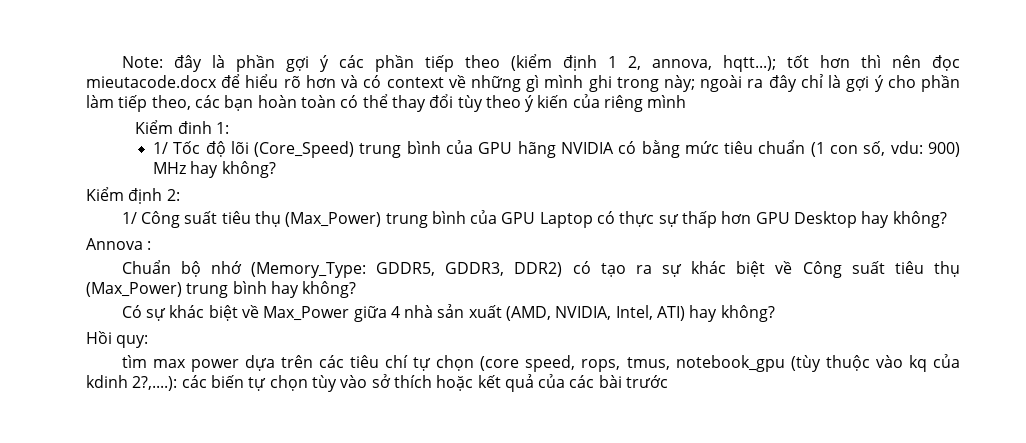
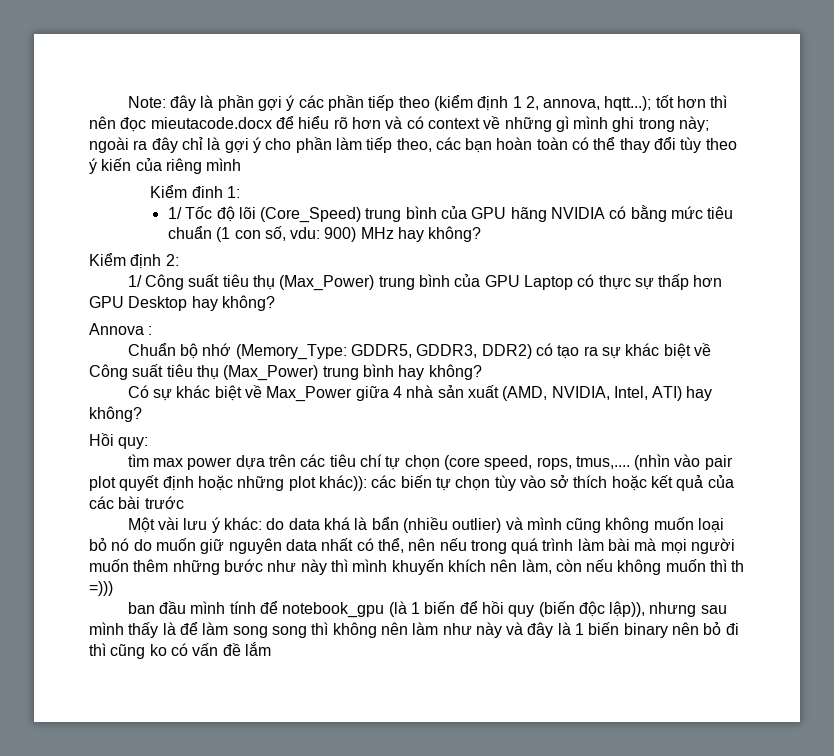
- tìm max power dựa trên các tiêu chí tự chọn (core speed, rops, tmus, notebook_gpu (tùy thuộc vào kq của kdinh 2?,....): các biến tự chọn tùy vào sở thích hoặc kết quả của các bài trước
+ tìm max power dựa trên các tiêu chí tự chọn (core speed, rops, tmus,.... (nhìn vào pair plot quyết định hoặc những plot khác)): các biến tự chọn tùy vào sở thích hoặc kết quả của các bài trước
+ Một vài lưu ý khác: do data khá là bẩn (nhiều outlier) và mình cũng không muốn loại bỏ nó do muốn giữ nguyên data nhất có thể, nên nếu trong quá trình làm bài mà mọi người muốn thêm những bước như này thì mình khuyến khích nên làm, còn nếu không muốn thì th =)))
+ ban đầu mình tính để notebook_gpu (là 1 biến để hồi quy (biến độc lập)), nhưng sau mình thấy là để làm song song thì không nên làm như này và đây là 1 biến binary nên bỏ đi thì cũng ko có vấn đề lắm

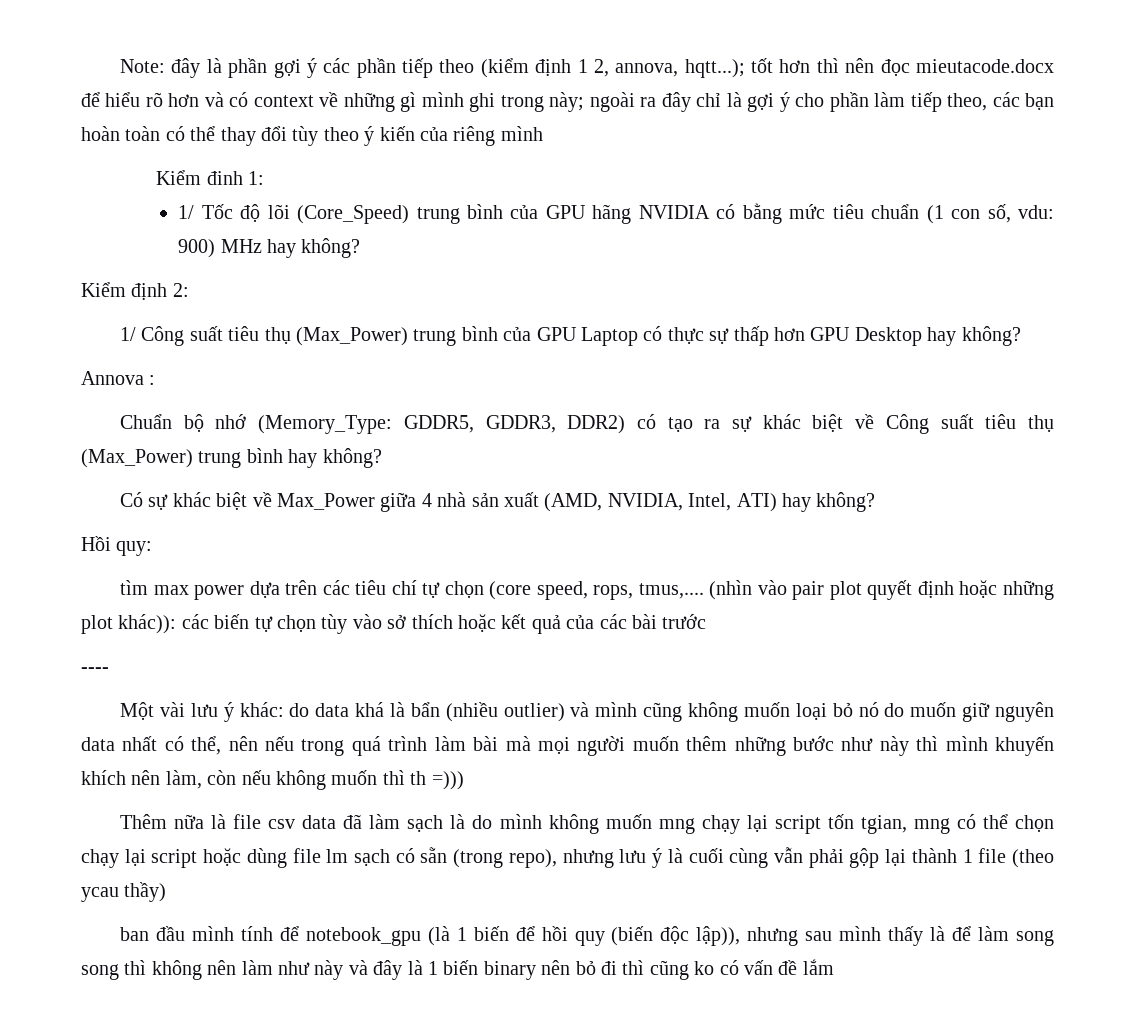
+ ----
+ Thêm nữa là file csv data đã làm sạch là do mình không muốn mng chạy lại script tốn tgian, mng có thể chọn chạy lại script hoặc dùng file lm sạch có sẵn (trong repo), nhưng lưu ý là cuối cùng vẫn phải gộp lại thành 1 file (theo ycau thầy)

